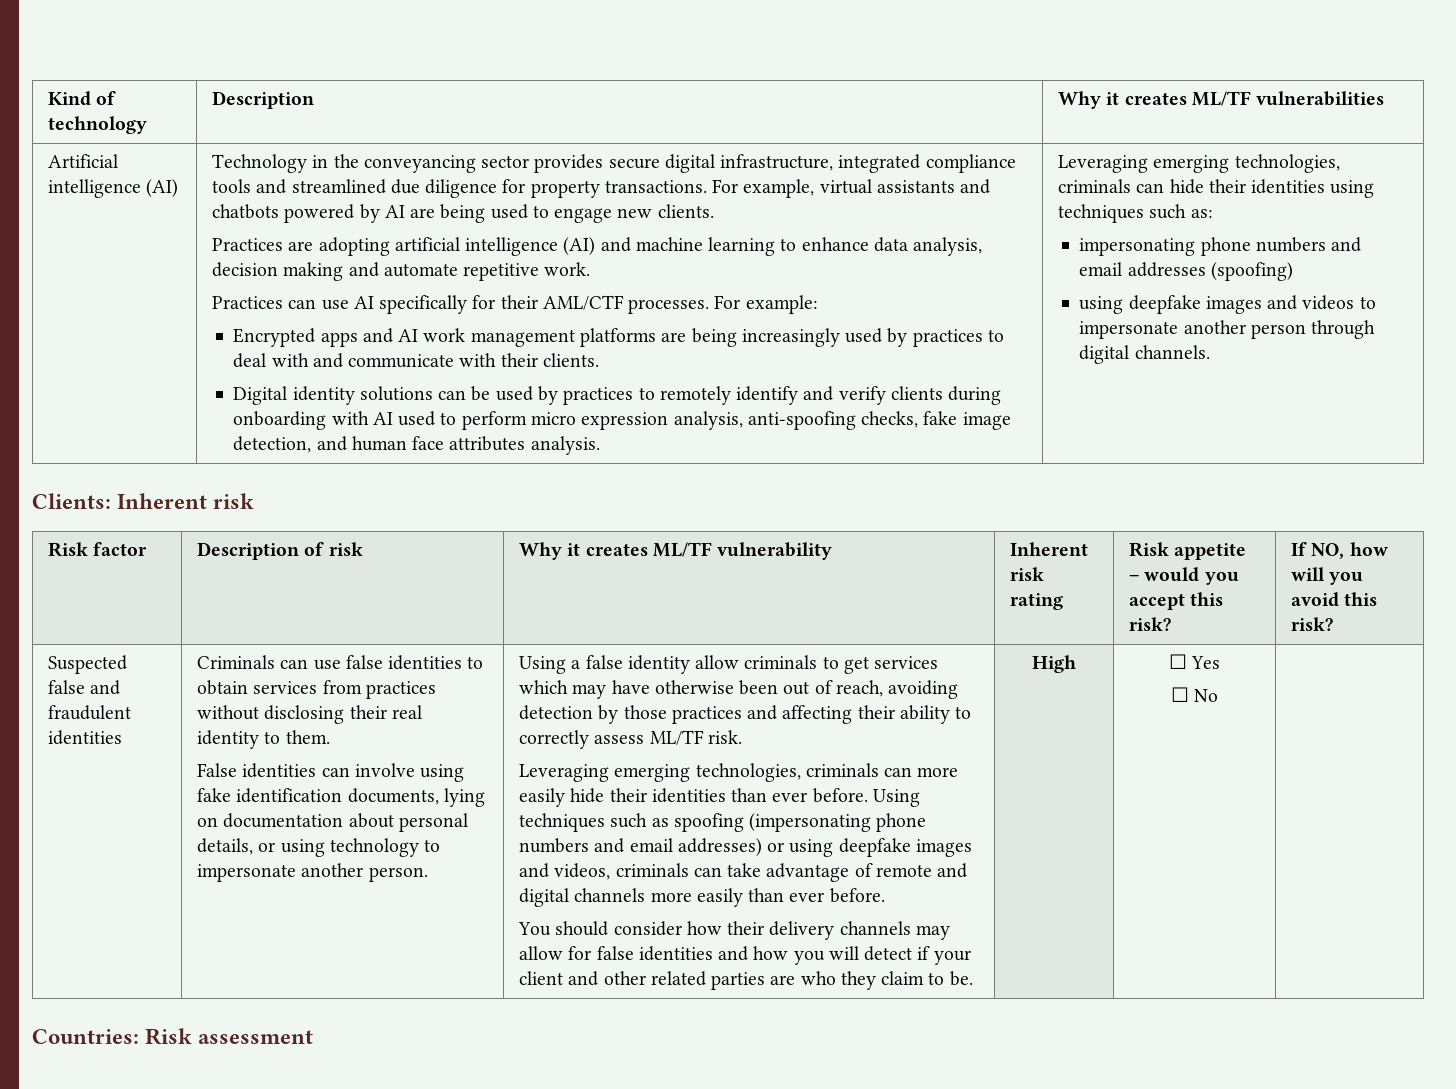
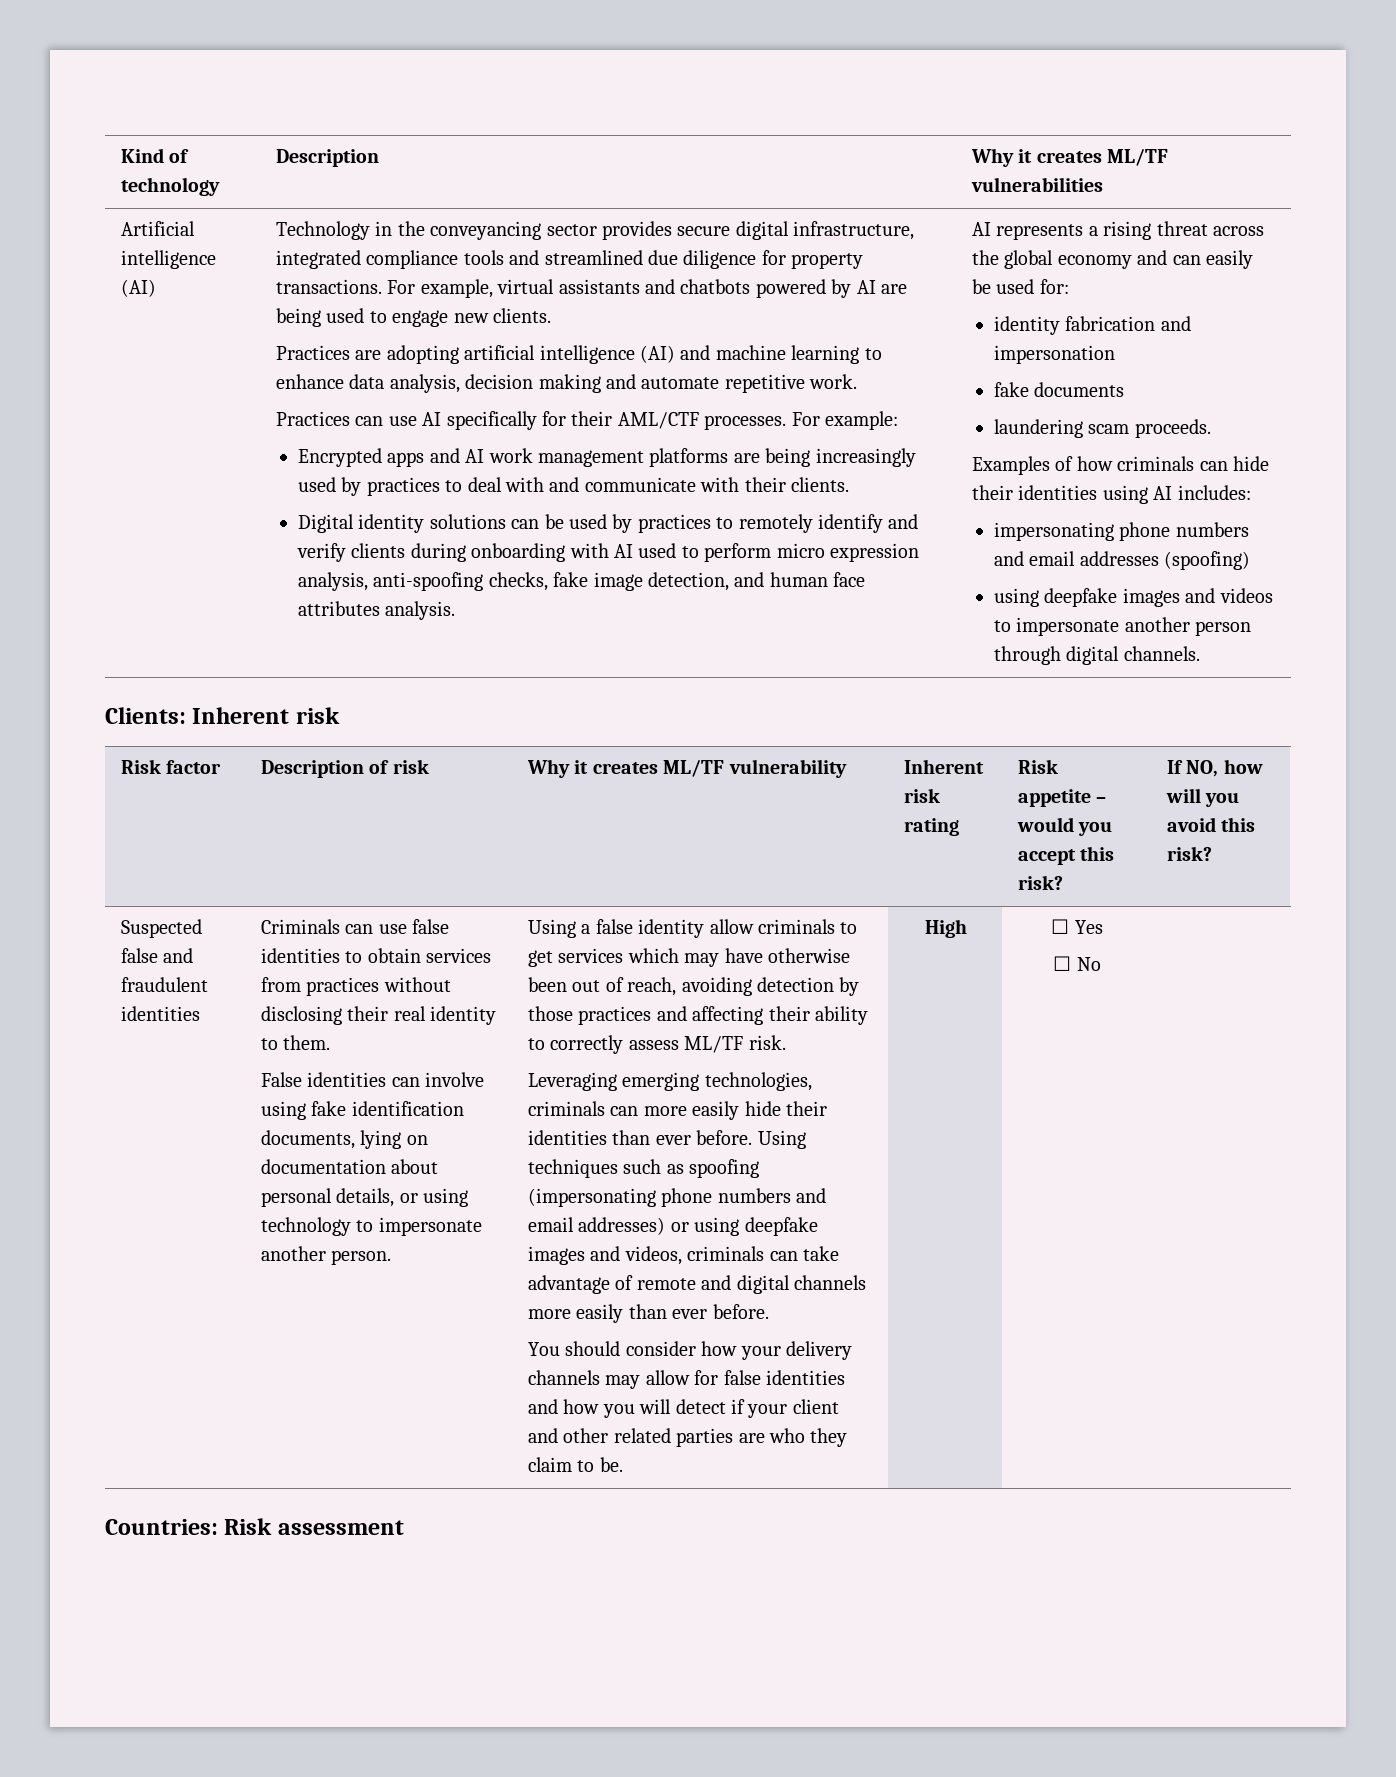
- Leveraging emerging technologies, criminals can hide their identities using techniques such as:
+ AI represents a rising threat across the global economy and can easily be used for:
+ identity fabrication and impersonation
+ fake documents
+ laundering scam proceeds.
+ Examples of how criminals can hide their identities using AI includes:
- You should consider how their delivery channels may allow for false identities and how you will detect if your client and other related parties are who they claim to be.
+ You should consider how your delivery channels may allow for false identities and how you will detect if your client and other related parties are who they claim to be.

